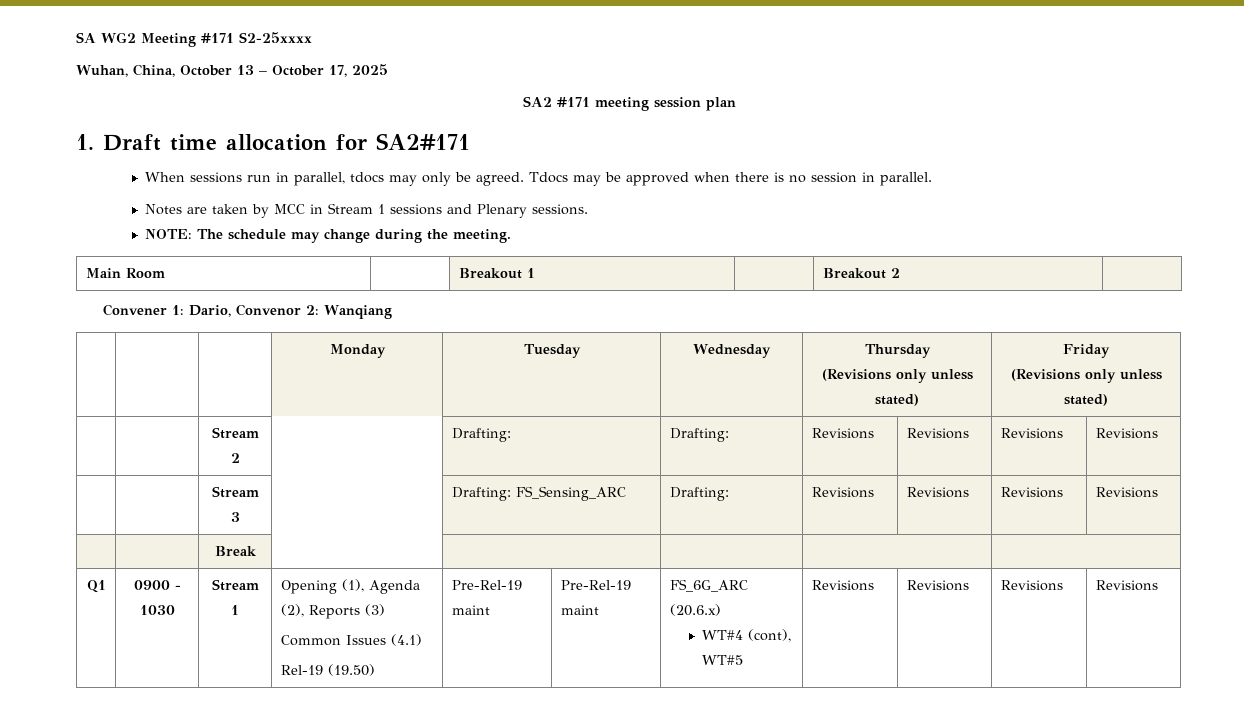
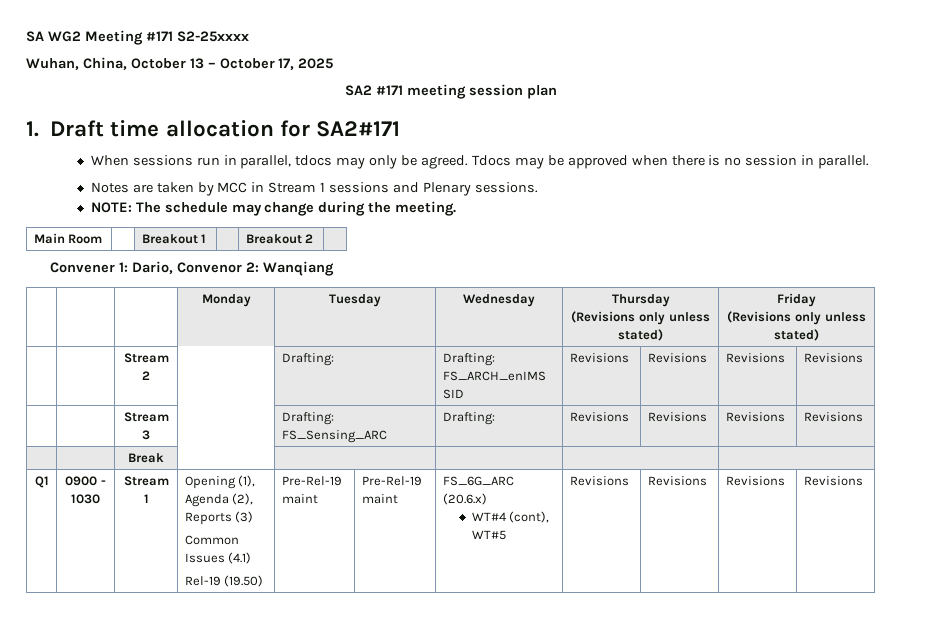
- | | Stream 2 | | Drafting: | Drafting: | Revisions | Revisions | Revisions | Revisions
+ | | Stream 2 | | Drafting: | Drafting: FS_ARCH_enIMS SID | Revisions | Revisions | Revisions | Revisions

